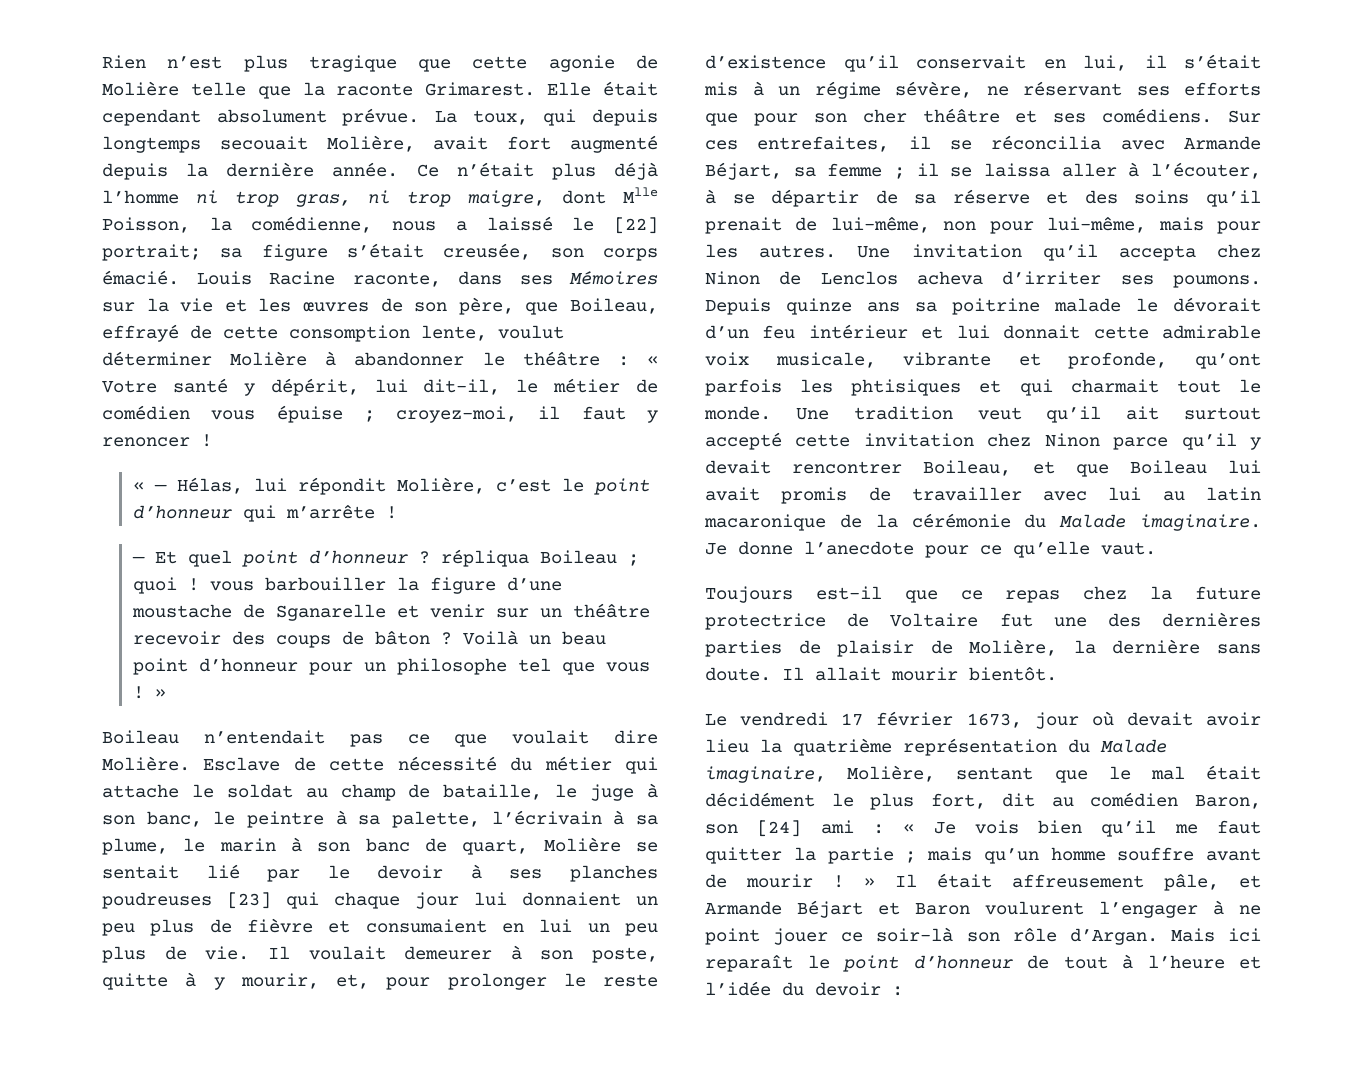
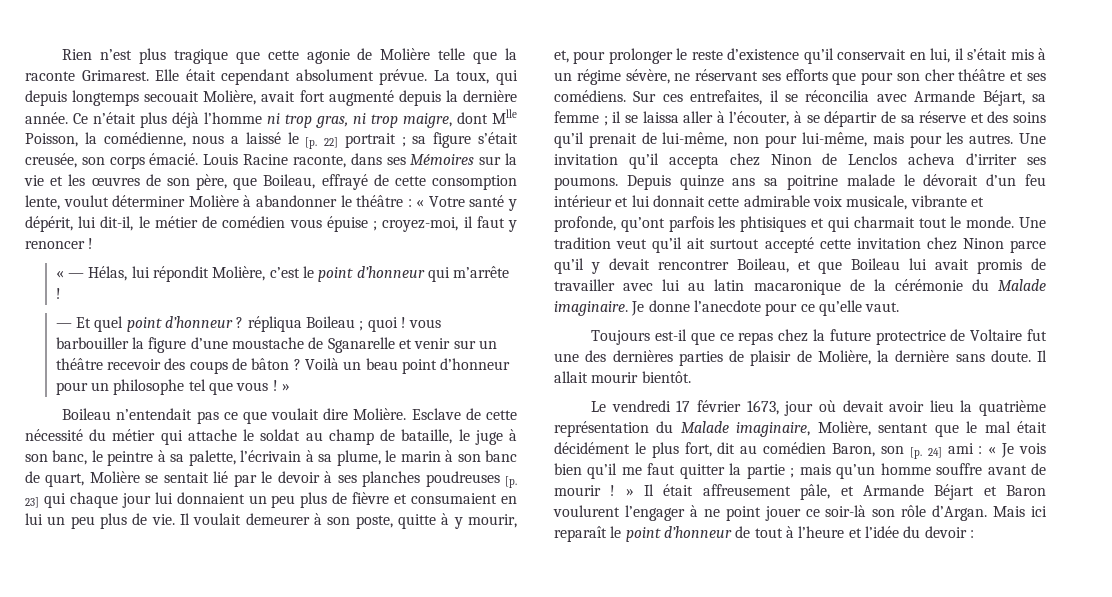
- Ce n’était plus déjà l’homme ni trop gras, ni trop maigre, dont Mlle Poisson, la comédienne, nous a laissé le [22] portrait; sa figure s’était creusée, son corps émacié.
+ Ce n’était plus déjà l’homme ni trop gras, ni trop maigre, dont Mlle Poisson, la comédienne, nous a laissé le [p. 22] portrait ; sa figure s’était creusée, son corps émacié.
- Esclave de cette nécessité du métier qui attache le soldat au champ de bataille, le juge à son banc, le peintre à sa palette, l’écrivain à sa plume, le marin à son banc de quart, Molière se sentait lié par le devoir à ses planches poudreuses [23] qui chaque jour lui donnaient un peu plus de fièvre et consumaient en lui un peu plus de vie.
+ Esclave de cette nécessité du métier qui attache le soldat au champ de bataille, le juge à son banc, le peintre à sa palette, l’écrivain à sa plume, le marin à son banc de quart, Molière se sentait lié par le devoir à ses planches poudreuses [p. 23] qui chaque jour lui donnaient un peu plus de fièvre et consumaient en lui un peu plus de vie.
- Le vendredi 17 février 1673, jour où devait avoir lieu la quatrième représentation du Malade imaginaire, Molière, sentant que le mal était décidément le plus fort, dit au comédien Baron, son [24] ami :
+ Le vendredi 17 février 1673, jour où devait avoir lieu la quatrième représentation du Malade imaginaire, Molière, sentant que le mal était décidément le plus fort, dit au comédien Baron, son [p. 24] ami :

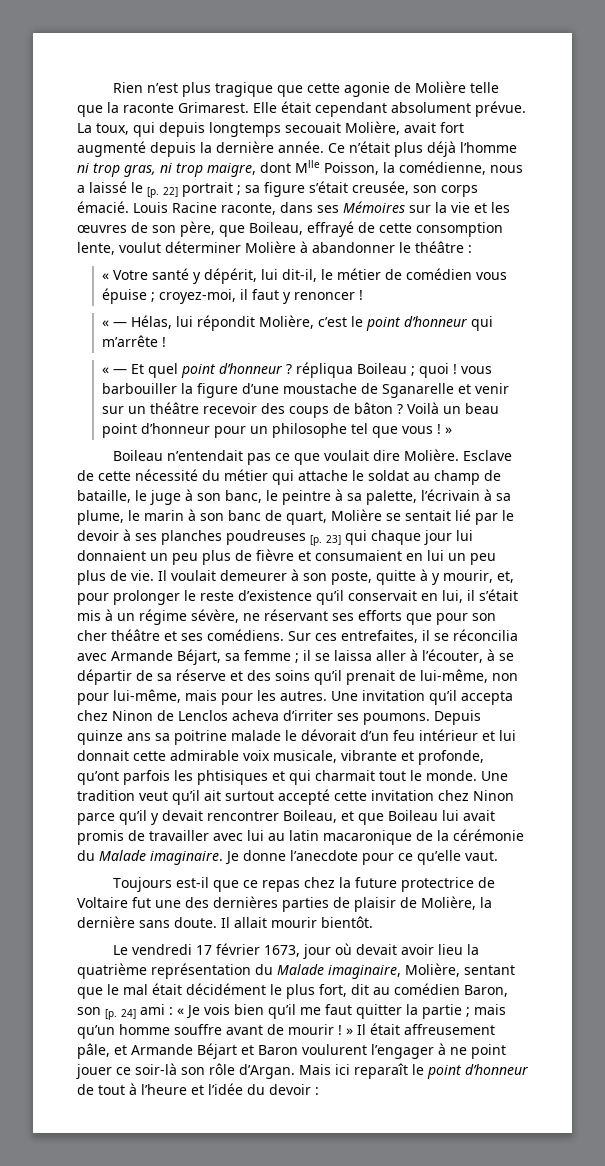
- Louis Racine raconte, dans ses Mémoires sur la vie et les œuvres de son père, que Boileau, effrayé de cette consomption lente, voulut déterminer Molière à abandonner le théâtre : « Votre santé y dépérit, lui dit-il, le métier de comédien vous épuise ; croyez-moi, il faut y renoncer !
+ Louis Racine raconte, dans ses Mémoires sur la vie et les œuvres de son père, que Boileau, effrayé de cette consomption lente, voulut déterminer Molière à abandonner le théâtre :
+ « Votre santé y dépérit, lui dit-il, le métier de comédien vous épuise ; croyez-moi, il faut y renoncer !
- — Et quel point d’honneur ? répliqua Boileau ; quoi ! vous barbouiller la figure d’une moustache de Sganarelle et venir sur un théâtre recevoir des coups de bâton ?
+ « — Et quel point d’honneur ? répliqua Boileau ; quoi ! vous barbouiller la figure d’une moustache de Sganarelle et venir sur un théâtre recevoir des coups de bâton ?

